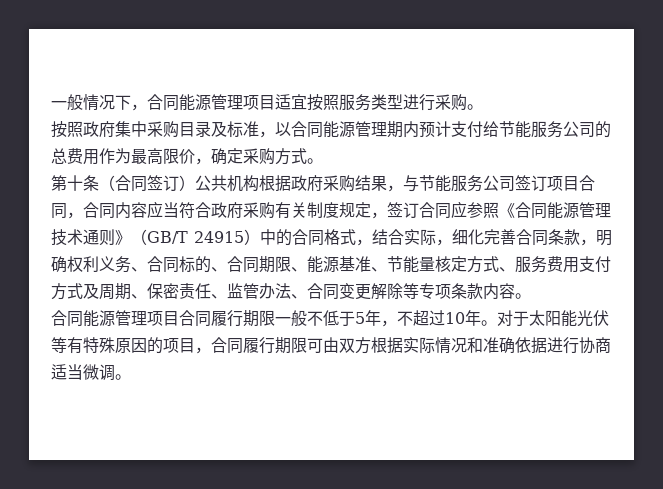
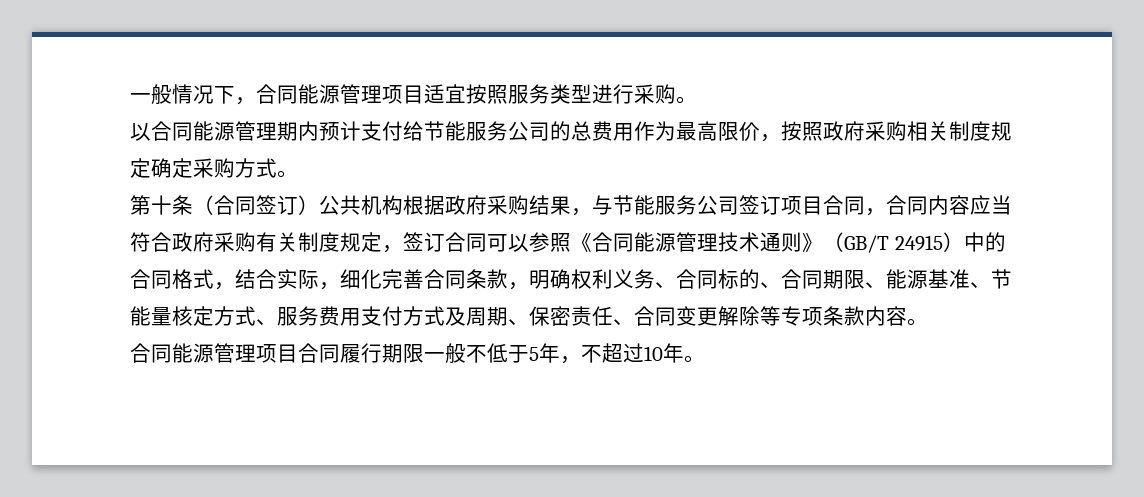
- 按照政府集中采购目录及标准，以合同能源管理期内预计支付给节能服务公司的总费用作为最高限价，确定采购方式。
+ 以合同能源管理期内预计支付给节能服务公司的总费用作为最高限价，按照政府采购相关制度规定确定采购方式。
- 第十条（合同签订）公共机构根据政府采购结果，与节能服务公司签订项目合同，合同内容应当符合政府采购有关制度规定，签订合同应参照《合同能源管理技术通则》（GB/T 24915）中的合同格式，结合实际，细化完善合同条款，明确权利义务、合同标的、合同期限、能源基准、节能量核定方式、服务费用支付方式及周期、保密责任、监管办法、合同变更解除等专项条款内容。
+ 第十条（合同签订）公共机构根据政府采购结果，与节能服务公司签订项目合同，合同内容应当符合政府采购有关制度规定，签订合同可以参照《合同能源管理技术通则》（GB/T 24915）中的合同格式，结合实际，细化完善合同条款，明确权利义务、合同标的、合同期限、能源基准、节能量核定方式、服务费用支付方式及周期、保密责任、合同变更解除等专项条款内容。
- 对于太阳能光伏等有特殊原因的项目，合同履行期限可由双方根据实际情况和准确依据进行协商适当微调。

